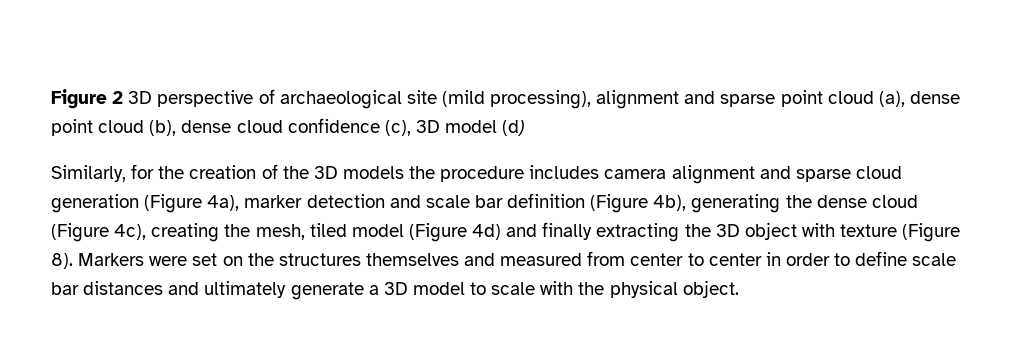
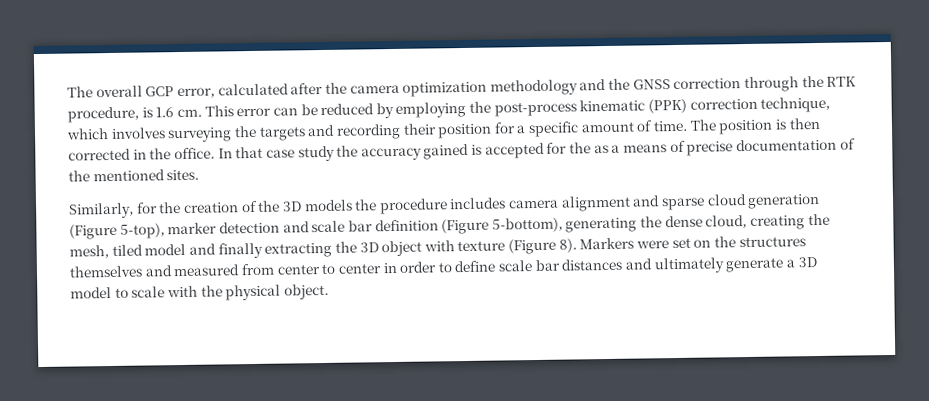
- Figure 2 3D perspective of archaeological site (mild processing), alignment and sparse point cloud (a), dense point cloud (b), dense cloud confidence (c), 3D model (d)
+ The overall GCP error, calculated after the camera optimization methodology and the GNSS correction through the RTK procedure, is 1.6 cm. This error can be reduced by employing the post-process kinematic (PPK) correction technique, which involves surveying the targets and recording their position for a specific amount of time. The position is then corrected in the office. In that case study the accuracy gained is accepted for the as a means of precise documentation of the mentioned sites.
- Similarly, for the creation of the 3D models the procedure includes camera alignment and sparse cloud generation (Figure 4a), marker detection and scale bar definition (Figure 4b), generating the dense cloud (Figure 4c), creating the mesh, tiled model (Figure 4d) and finally extracting the 3D object with texture (Figure 8).
+ Similarly, for the creation of the 3D models the procedure includes camera alignment and sparse cloud generation (Figure 5-top), marker detection and scale bar definition (Figure 5-bottom), generating the dense cloud, creating the mesh, tiled model and finally extracting the 3D object with texture (Figure 8).

